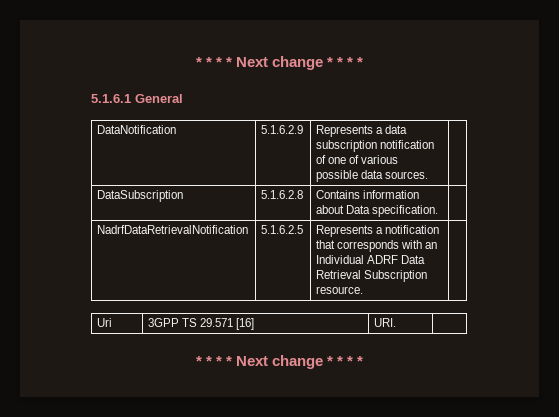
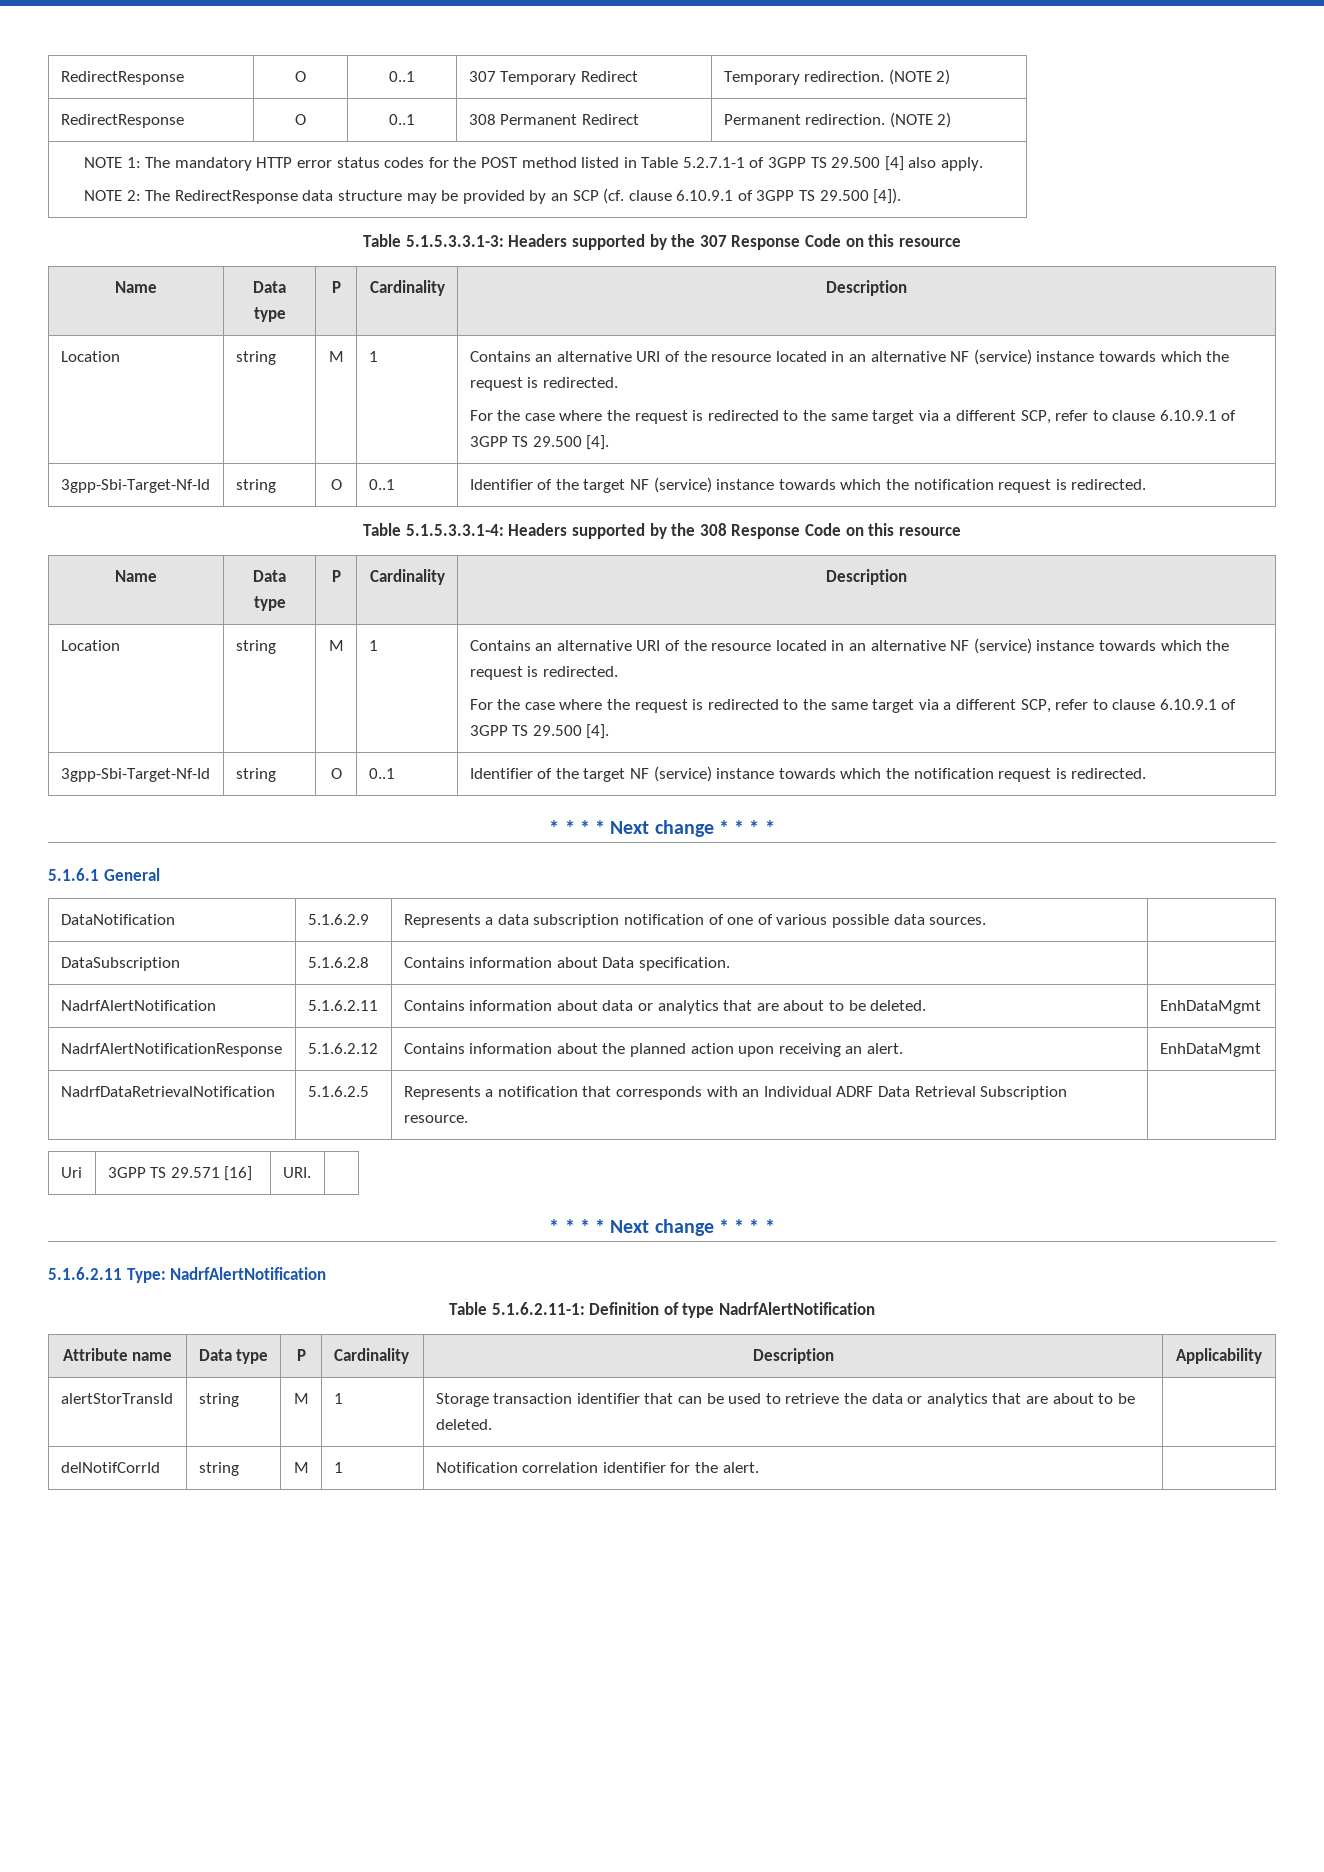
+ RedirectResponse | O | 0..1 | 307 Temporary Redirect | Temporary redirection. (NOTE 2)
+ RedirectResponse | O | 0..1 | 308 Permanent Redirect | Permanent redirection. (NOTE 2)
+ NOTE 1: The mandatory HTTP error status codes for the POST method listed in Table 5.2.7.1-1 of 3GPP TS 29.500 [4] also apply.
+ NOTE 2: The RedirectResponse data structure may be provided by an SCP (cf. clause 6.10.9.1 of 3GPP TS 29.500 [4]).
+ Table 5.1.5.3.3.1-3: Headers supported by the 307 Response Code on this resource
+ Name | Data type | P | Cardinality | Description
+ Location | string | M | 1 | Contains an alternative URI of the resource located in an alternative NF (service) instance towards which the request is redirected.
+ For the case where the request is redirected to the same target via a different SCP, refer to clause 6.10.9.1 of 3GPP TS 29.500 [4].
+ 3gpp-Sbi-Target-Nf-Id | string | O | 0..1 | Identifier of the target NF (service) instance towards which the notification request is redirected.
+ Table 5.1.5.3.3.1-4: Headers supported by the 308 Response Code on this resource
+ Name | Data type | P | Cardinality | Description
+ Location | string | M | 1 | Contains an alternative URI of the resource located in an alternative NF (service) instance towards which the request is redirected.
+ For the case where the request is redirected to the same target via a different SCP, refer to clause 6.10.9.1 of 3GPP TS 29.500 [4].
+ 3gpp-Sbi-Target-Nf-Id | string | O | 0..1 | Identifier of the target NF (service) instance towards which the notification request is redirected.
+ NadrfAlertNotification | 5.1.6.2.11 | Contains information about data or analytics that are about to be deleted. | EnhDataMgmt
+ NadrfAlertNotificationResponse | 5.1.6.2.12 | Contains information about the planned action upon receiving an alert. | EnhDataMgmt
+ 5.1.6.2.11 Type: NadrfAlertNotification
+ Table 5.1.6.2.11-1: Definition of type NadrfAlertNotification
+ Attribute name | Data type | P | Cardinality | Description | Applicability
+ alertStorTransId | string | M | 1 | Storage transaction identifier that can be used to retrieve the data or analytics that are about to be deleted. |
+ delNotifCorrId | string | M | 1 | Notification correlation identifier for the alert. |

